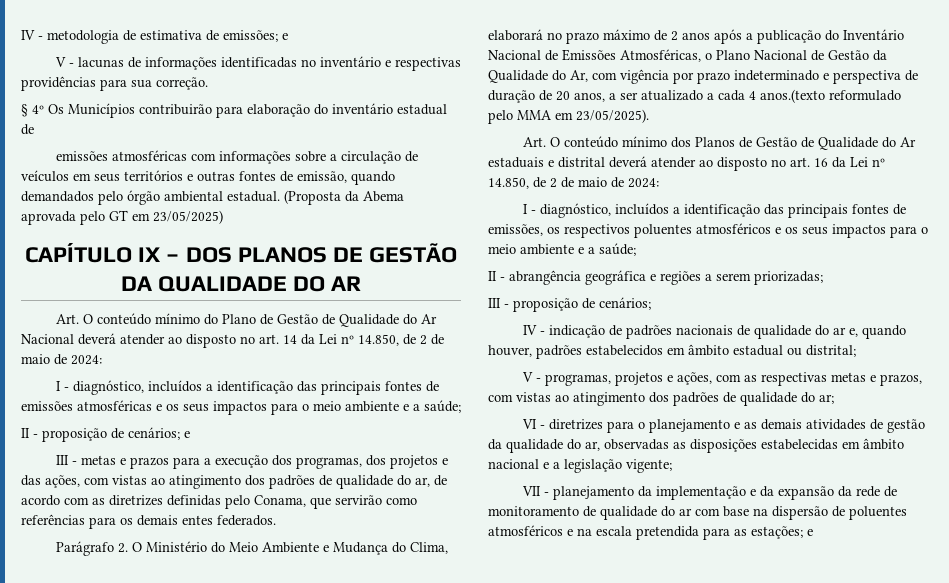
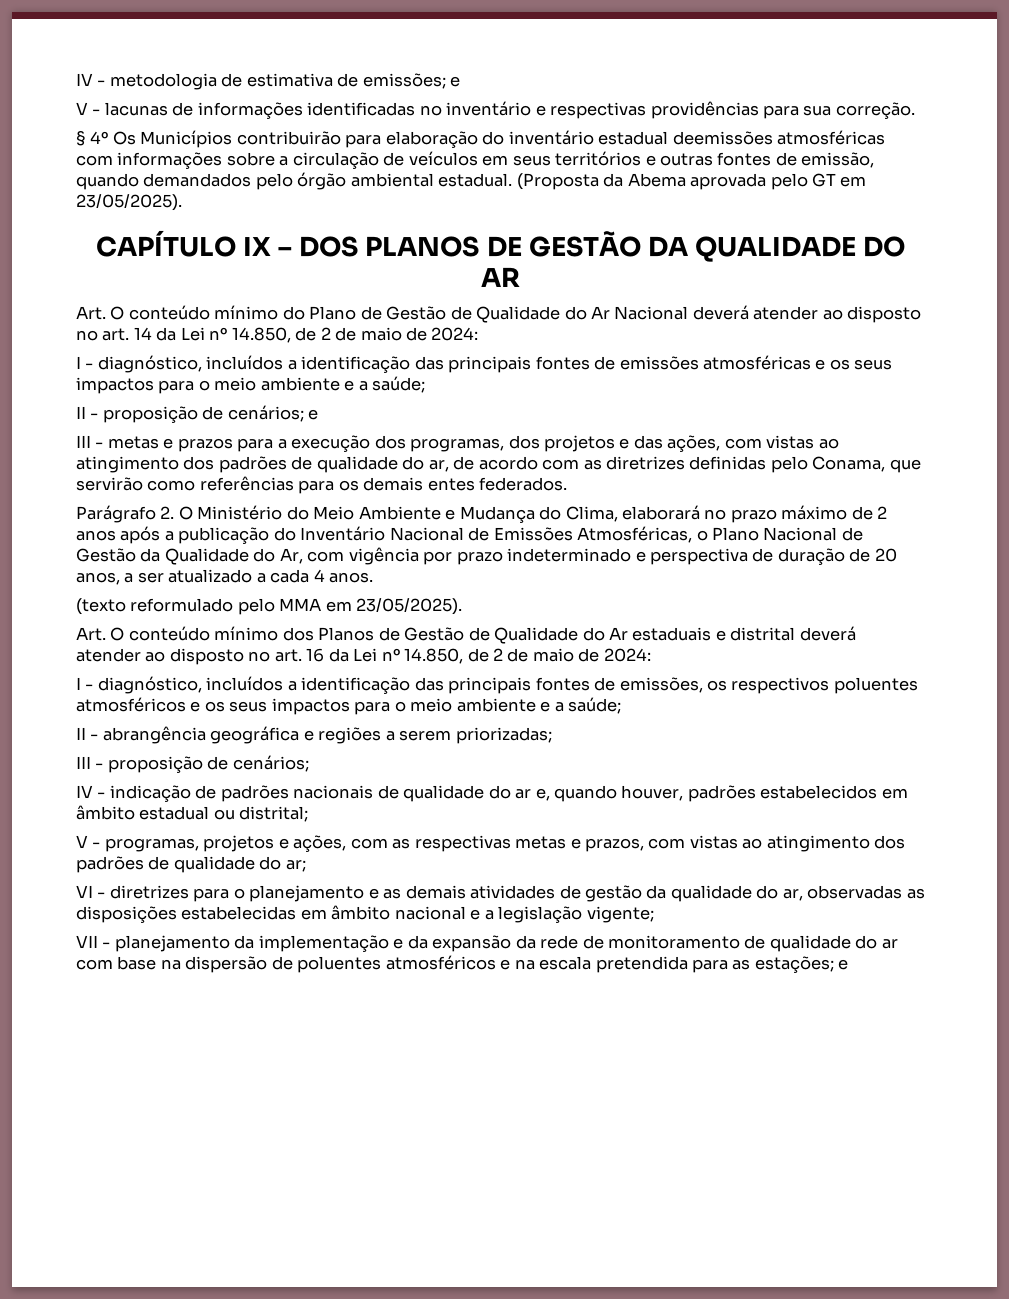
- § 4º Os Municípios contribuirão para elaboração do inventário estadual de
- emissões atmosféricas com informações sobre a circulação de veículos em seus territórios e outras fontes de emissão, quando demandados pelo órgão ambiental estadual.
+ § 4º Os Municípios contribuirão para elaboração do inventário estadual deemissões atmosféricas com informações sobre a circulação de veículos em seus territórios e outras fontes de emissão, quando demandados pelo órgão ambiental estadual.
- (Proposta da Abema aprovada pelo GT em 23/05/2025)
+ (Proposta da Abema aprovada pelo GT em 23/05/2025).
- Parágrafo 2. O Ministério do Meio Ambiente e Mudança do Clima, elaborará no prazo máximo de 2 anos após a publicação do Inventário Nacional de Emissões Atmosféricas, o Plano Nacional de Gestão da Qualidade do Ar, com vigência por prazo indeterminado e perspectiva de duração de 20 anos, a ser atualizado a cada 4 anos.(texto reformulado pelo MMA em 23/05/2025).
+ Parágrafo 2. O Ministério do Meio Ambiente e Mudança do Clima, elaborará no prazo máximo de 2 anos após a publicação do Inventário Nacional de Emissões Atmosféricas, o Plano Nacional de Gestão da Qualidade do Ar, com vigência por prazo indeterminado e perspectiva de duração de 20 anos, a ser atualizado a cada 4 anos.
+ (texto reformulado pelo MMA em 23/05/2025).

